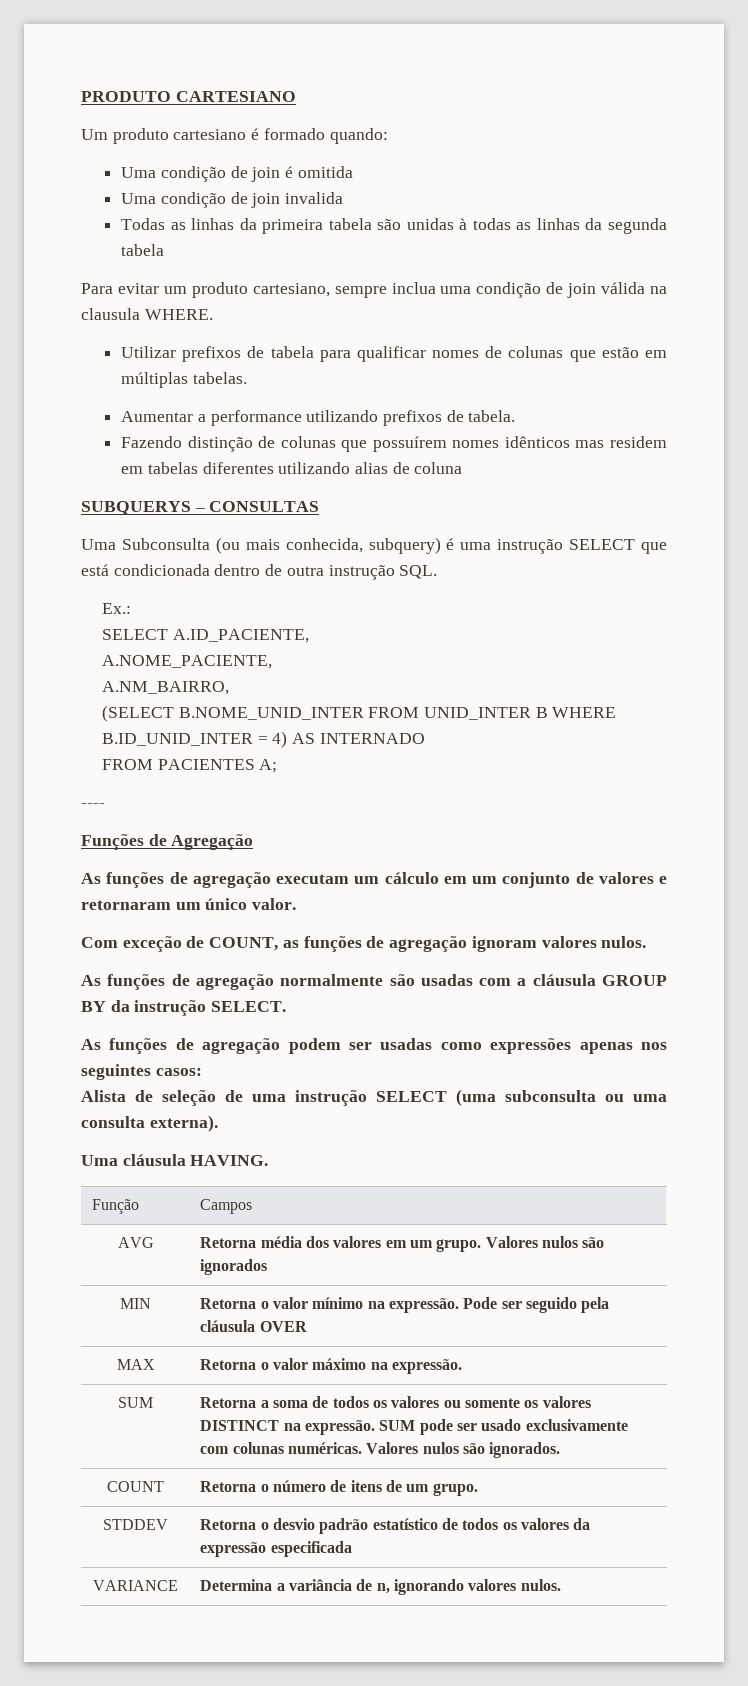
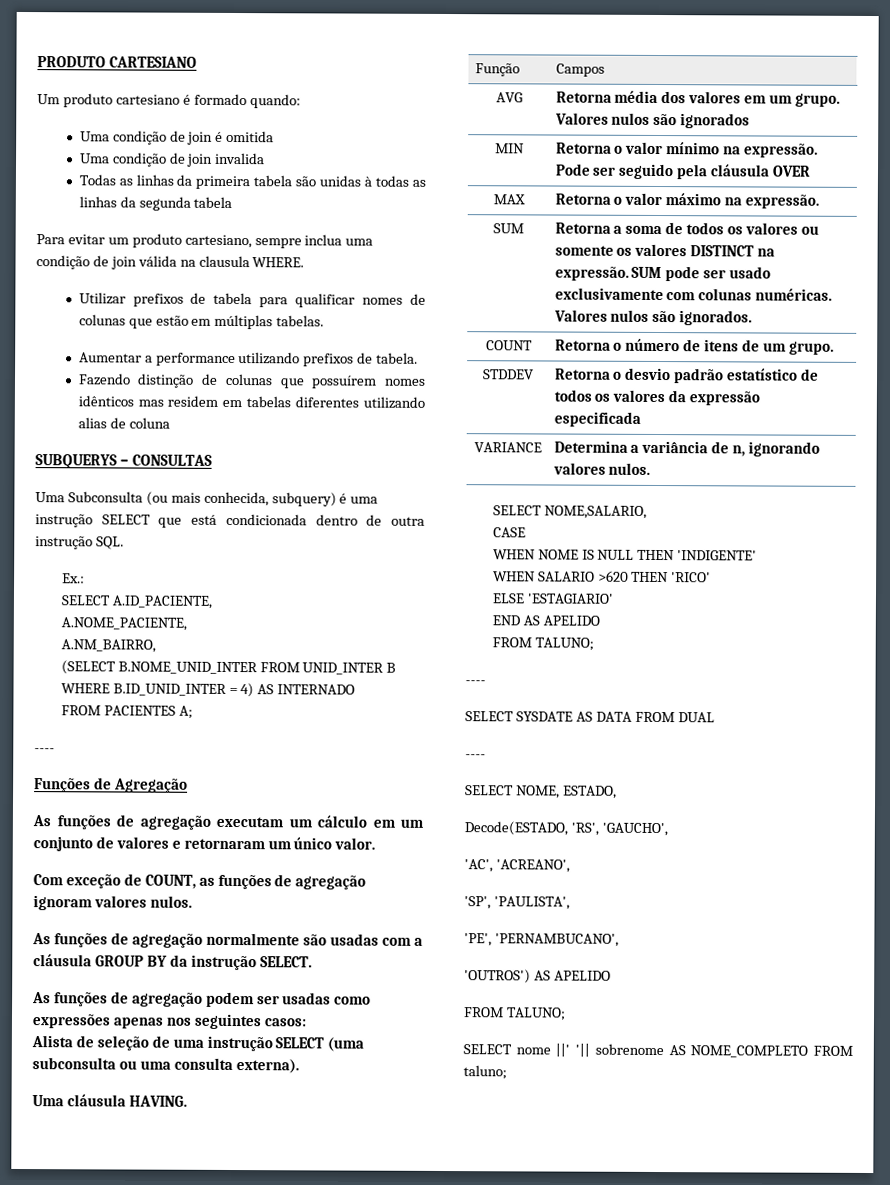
+ SELECT NOME,SALARIO,
+ CASE
+ WHEN NOME IS NULL THEN 'INDIGENTE'
+ WHEN SALARIO >620 THEN 'RICO'
+ ELSE 'ESTAGIARIO'
+ END AS APELIDO
+ FROM TALUNO;
+ ----
+ SELECT SYSDATE AS DATA FROM DUAL
+ ----
+ SELECT NOME, ESTADO,
+ Decode(ESTADO, 'RS', 'GAUCHO',
+ 'AC', 'ACREANO',
+ 'SP', 'PAULISTA',
+ 'PE', 'PERNAMBUCANO',
+ 'OUTROS') AS APELIDO
+ FROM TALUNO;
+ SELECT nome ||' '|| sobrenome AS NOME_COMPLETO FROM taluno;

